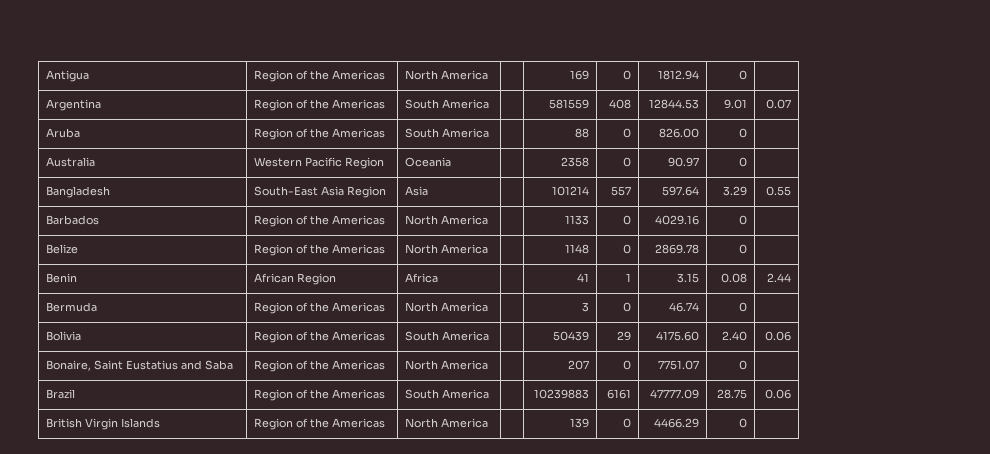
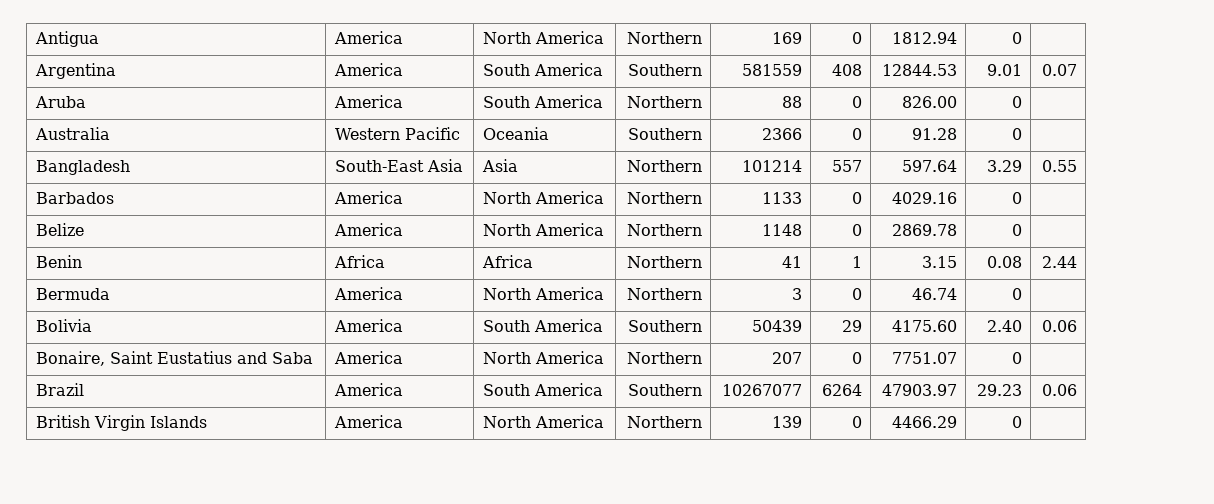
- Antigua | Region of the Americas | North America | | 169 | 0 | 1812.94 | 0 |
+ Antigua | America | North America | Northern | 169 | 0 | 1812.94 | 0 |
- Argentina | Region of the Americas | South America | | 581559 | 408 | 12844.53 | 9.01 | 0.07
+ Argentina | America | South America | Southern | 581559 | 408 | 12844.53 | 9.01 | 0.07
- Aruba | Region of the Americas | South America | | 88 | 0 | 826.00 | 0 |
+ Aruba | America | South America | Northern | 88 | 0 | 826.00 | 0 |
- Australia | Western Pacific Region | Oceania | | 2358 | 0 | 90.97 | 0 |
+ Australia | Western Pacific | Oceania | Southern | 2366 | 0 | 91.28 | 0 |
- Bangladesh | South-East Asia Region | Asia | | 101214 | 557 | 597.64 | 3.29 | 0.55
+ Bangladesh | South-East Asia | Asia | Northern | 101214 | 557 | 597.64 | 3.29 | 0.55
- Barbados | Region of the Americas | North America | | 1133 | 0 | 4029.16 | 0 |
+ Barbados | America | North America | Northern | 1133 | 0 | 4029.16 | 0 |
- Belize | Region of the Americas | North America | | 1148 | 0 | 2869.78 | 0 |
+ Belize | America | North America | Northern | 1148 | 0 | 2869.78 | 0 |
- Benin | African Region | Africa | | 41 | 1 | 3.15 | 0.08 | 2.44
+ Benin | Africa | Africa | Northern | 41 | 1 | 3.15 | 0.08 | 2.44
- Bermuda | Region of the Americas | North America | | 3 | 0 | 46.74 | 0 |
+ Bermuda | America | North America | Northern | 3 | 0 | 46.74 | 0 |
- Bolivia | Region of the Americas | South America | | 50439 | 29 | 4175.60 | 2.40 | 0.06
+ Bolivia | America | South America | Southern | 50439 | 29 | 4175.60 | 2.40 | 0.06
- Bonaire, Saint Eustatius and Saba | Region of the Americas | North America | | 207 | 0 | 7751.07 | 0 |
+ Bonaire, Saint Eustatius and Saba | America | North America | Northern | 207 | 0 | 7751.07 | 0 |
- Brazil | Region of the Americas | South America | | 10239883 | 6161 | 47777.09 | 28.75 | 0.06
+ Brazil | America | South America | Southern | 10267077 | 6264 | 47903.97 | 29.23 | 0.06
- British Virgin Islands | Region of the Americas | North America | | 139 | 0 | 4466.29 | 0 |
+ British Virgin Islands | America | North America | Northern | 139 | 0 | 4466.29 | 0 |

